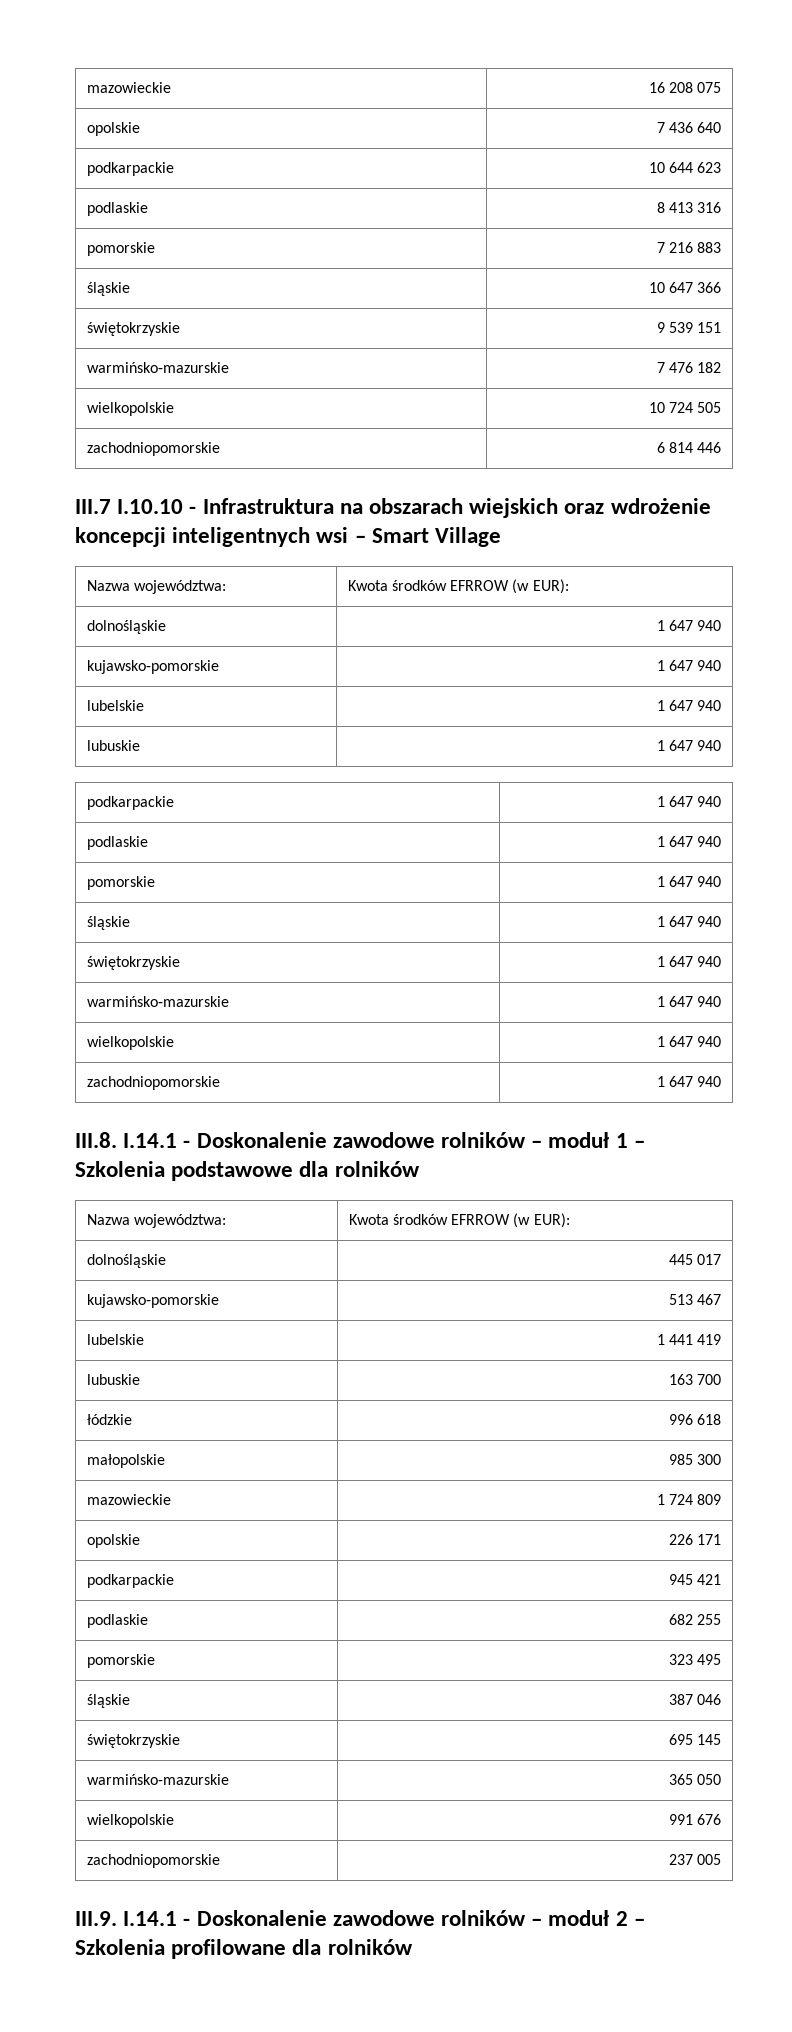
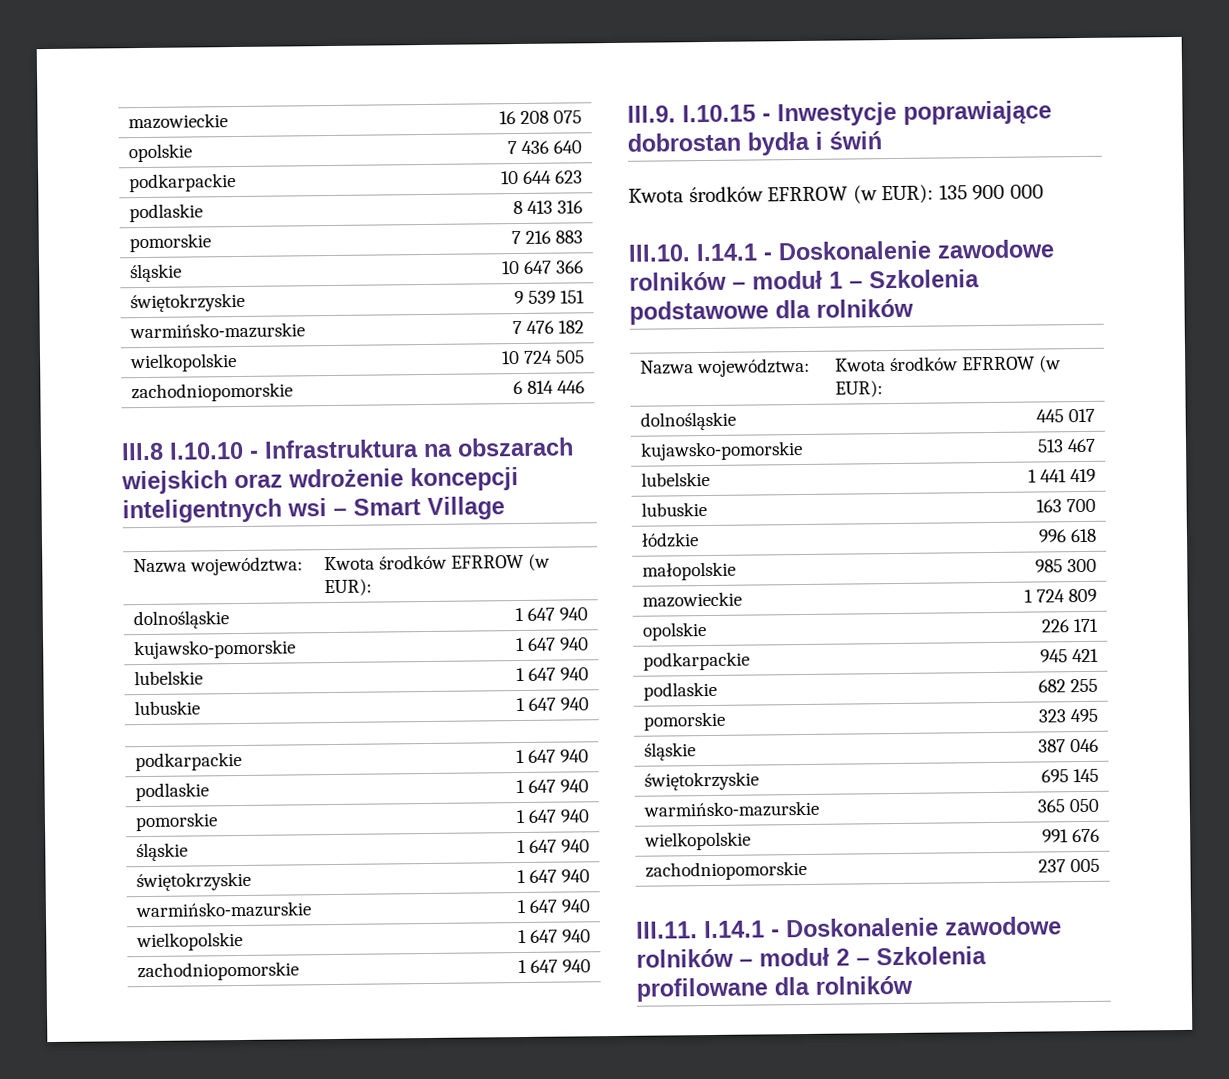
- III.7 I.10.10 - Infrastruktura na obszarach wiejskich oraz wdrożenie koncepcji inteligentnych wsi – Smart Village
+ III.8 I.10.10 - Infrastruktura na obszarach wiejskich oraz wdrożenie koncepcji inteligentnych wsi – Smart Village
- III.8. I.14.1 - Doskonalenie zawodowe rolników – moduł 1 – Szkolenia podstawowe dla rolników
+ III.9. I.10.15 - Inwestycje poprawiające dobrostan bydła i świń
+ Kwota środków EFRROW (w EUR): 135 900 000
+ III.10. I.14.1 - Doskonalenie zawodowe rolników – moduł 1 – Szkolenia podstawowe dla rolników
- III.9. I.14.1 - Doskonalenie zawodowe rolników – moduł 2 – Szkolenia profilowane dla rolników
+ III.11. I.14.1 - Doskonalenie zawodowe rolników – moduł 2 – Szkolenia profilowane dla rolników

